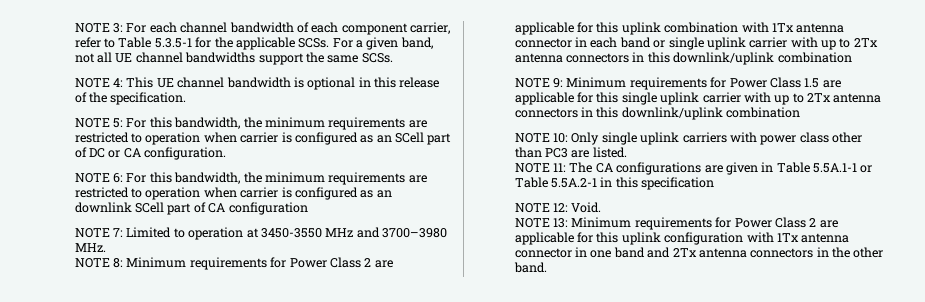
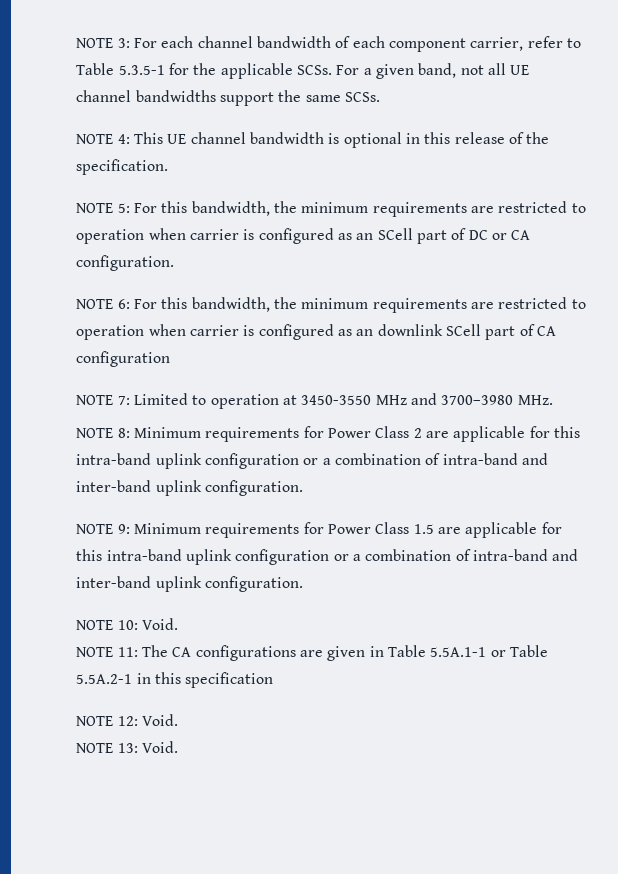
- NOTE 8: Minimum requirements for Power Class 2 are applicable for this uplink combination with 1Tx antenna connector in each band or single uplink carrier with up to 2Tx antenna connectors in this downlink/uplink combination
+ NOTE 8: Minimum requirements for Power Class 2 are applicable for this intra-band uplink configuration or a combination of intra-band and inter-band uplink configuration.
- NOTE 9: Minimum requirements for Power Class 1.5 are applicable for this single uplink carrier with up to 2Tx antenna connectors in this downlink/uplink combination
- NOTE 10: Only single uplink carriers with power class other than PC3 are listed.
+ NOTE 9: Minimum requirements for Power Class 1.5 are applicable for this intra-band uplink configuration or a combination of intra-band and inter-band uplink configuration.
+ NOTE 10: Void.
- NOTE 13: Minimum requirements for Power Class 2 are applicable for this uplink configuration with 1Tx antenna connector in one band and 2Tx antenna connectors in the other band.
+ NOTE 13: Void.

